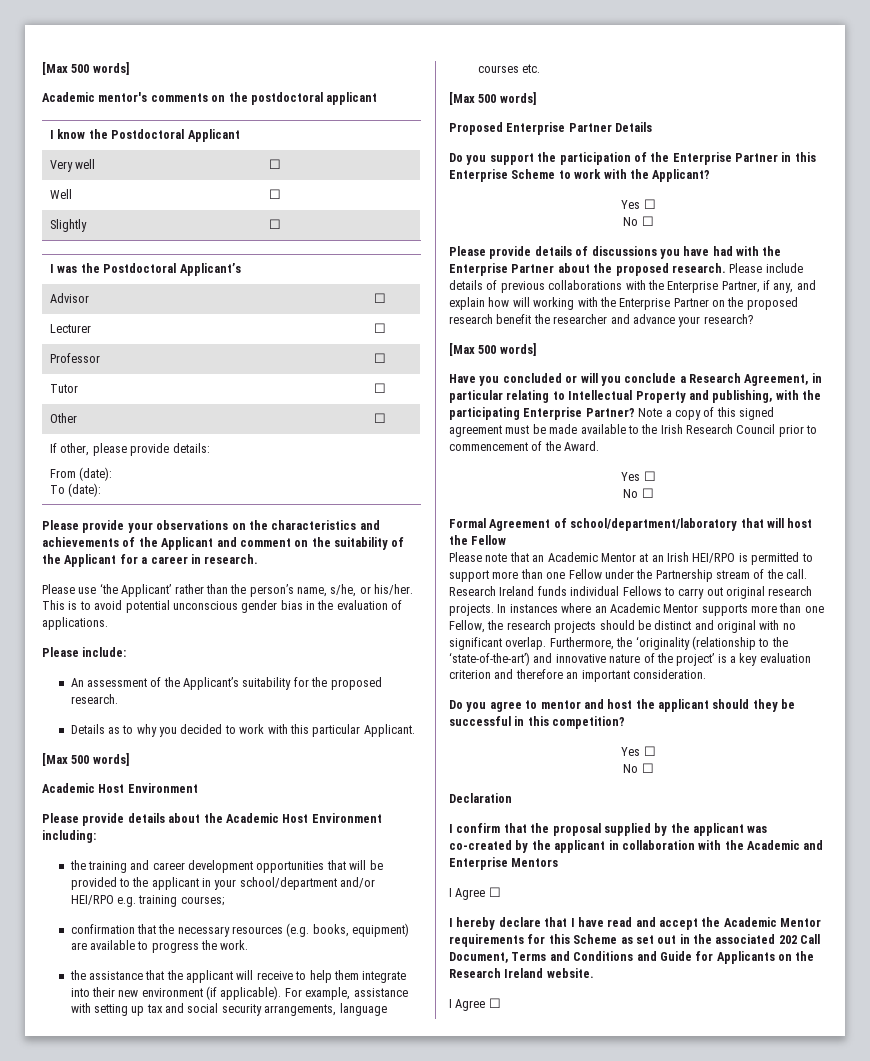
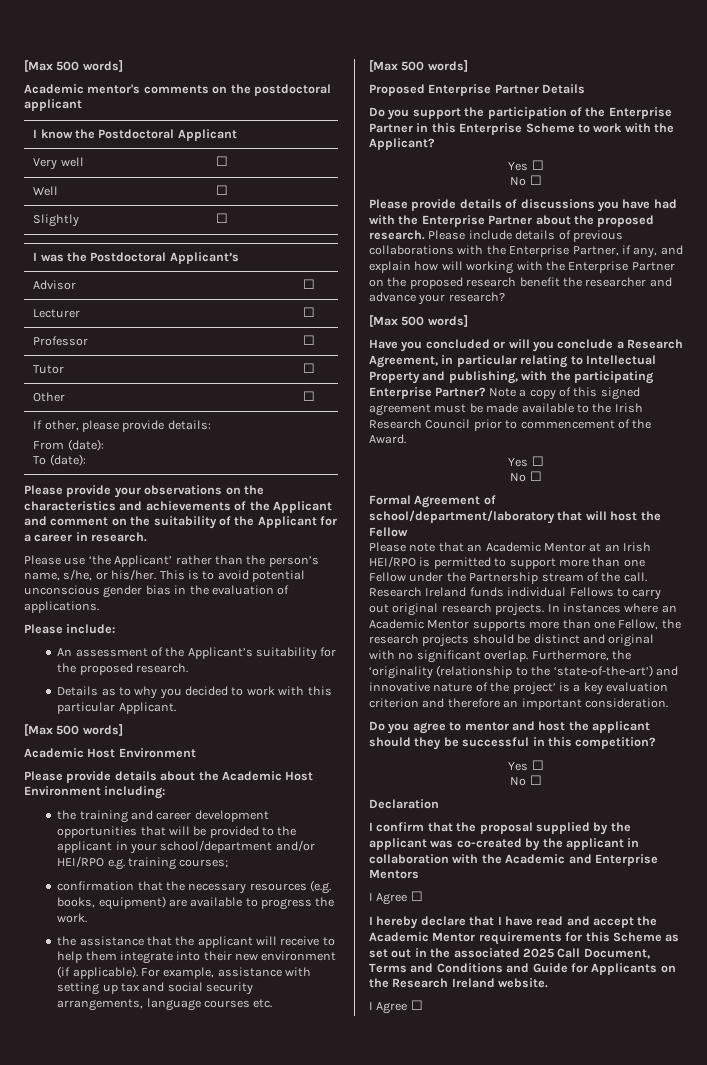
- I hereby declare that I have read and accept the Academic Mentor requirements for this Scheme as set out in the associated 202 Call Document, Terms and Conditions and Guide for Applicants on the Research Ireland website.
+ I hereby declare that I have read and accept the Academic Mentor requirements for this Scheme as set out in the associated 2025 Call Document, Terms and Conditions and Guide for Applicants on the Research Ireland website.

